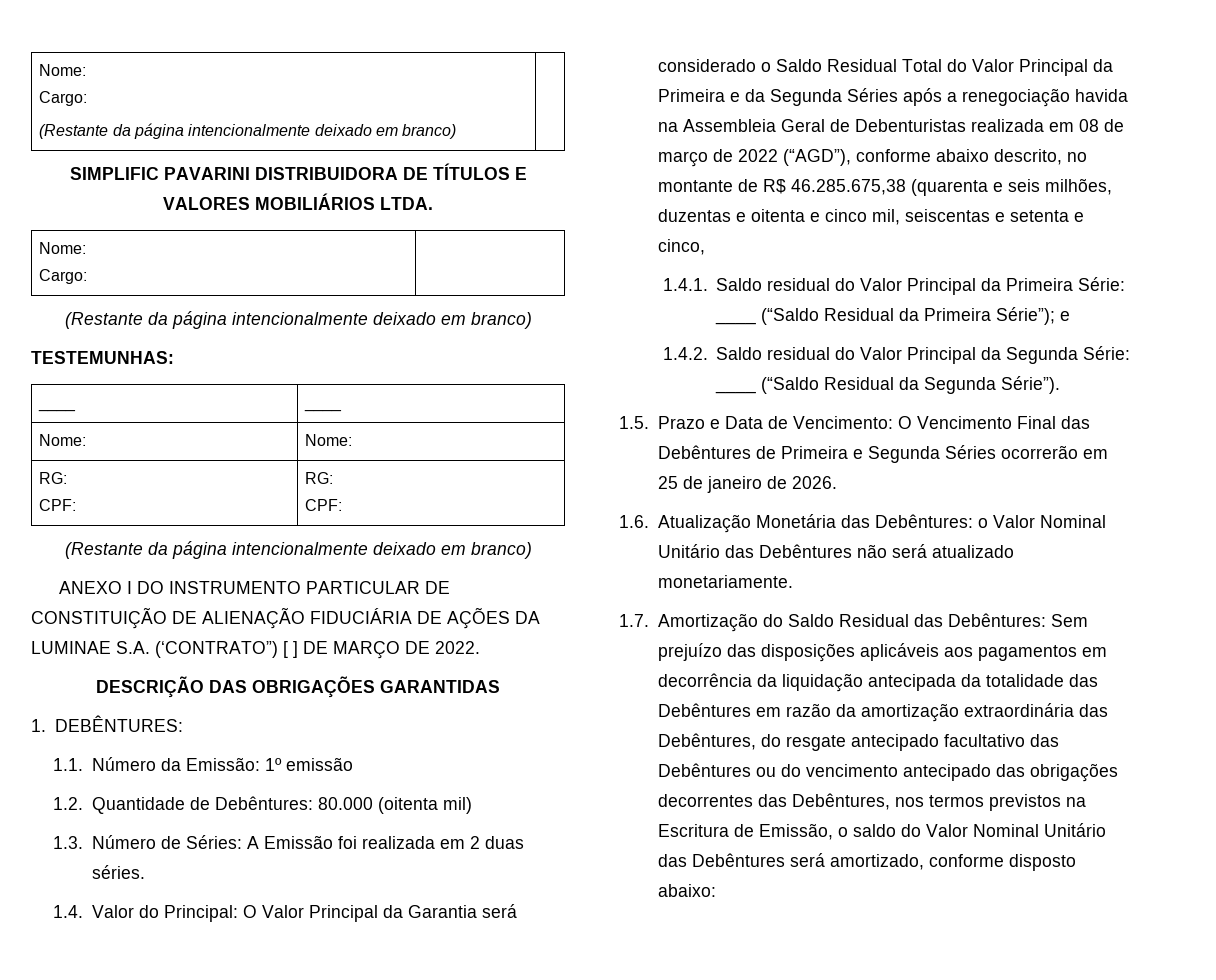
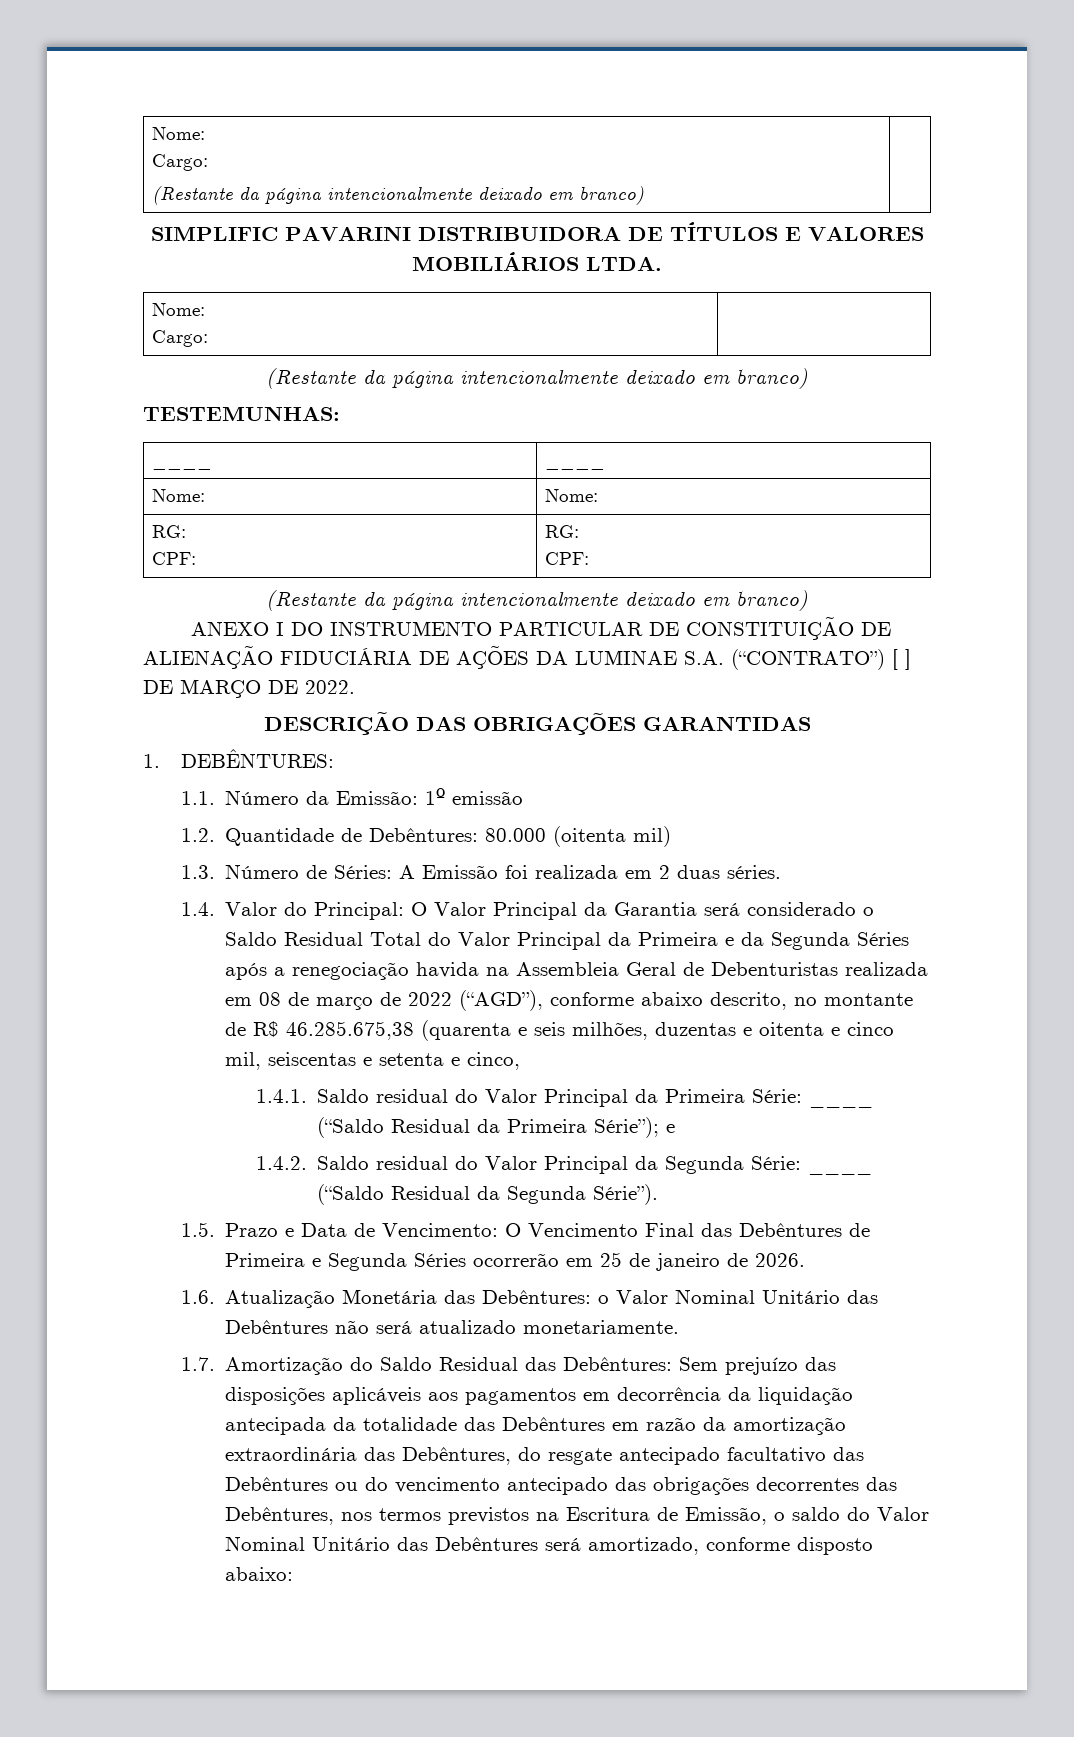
- ANEXO I DO INSTRUMENTO PARTICULAR DE CONSTITUIÇÃO DE ALIENAÇÃO FIDUCIÁRIA DE AÇÕES DA LUMINAE S.A. (‘CONTRATO”) [ ] DE MARÇO DE 2022.
+ ANEXO I DO INSTRUMENTO PARTICULAR DE CONSTITUIÇÃO DE ALIENAÇÃO FIDUCIÁRIA DE AÇÕES DA LUMINAE S.A. (“CONTRATO”) [ ] DE MARÇO DE 2022.

